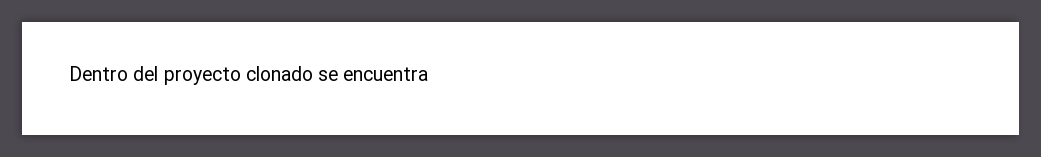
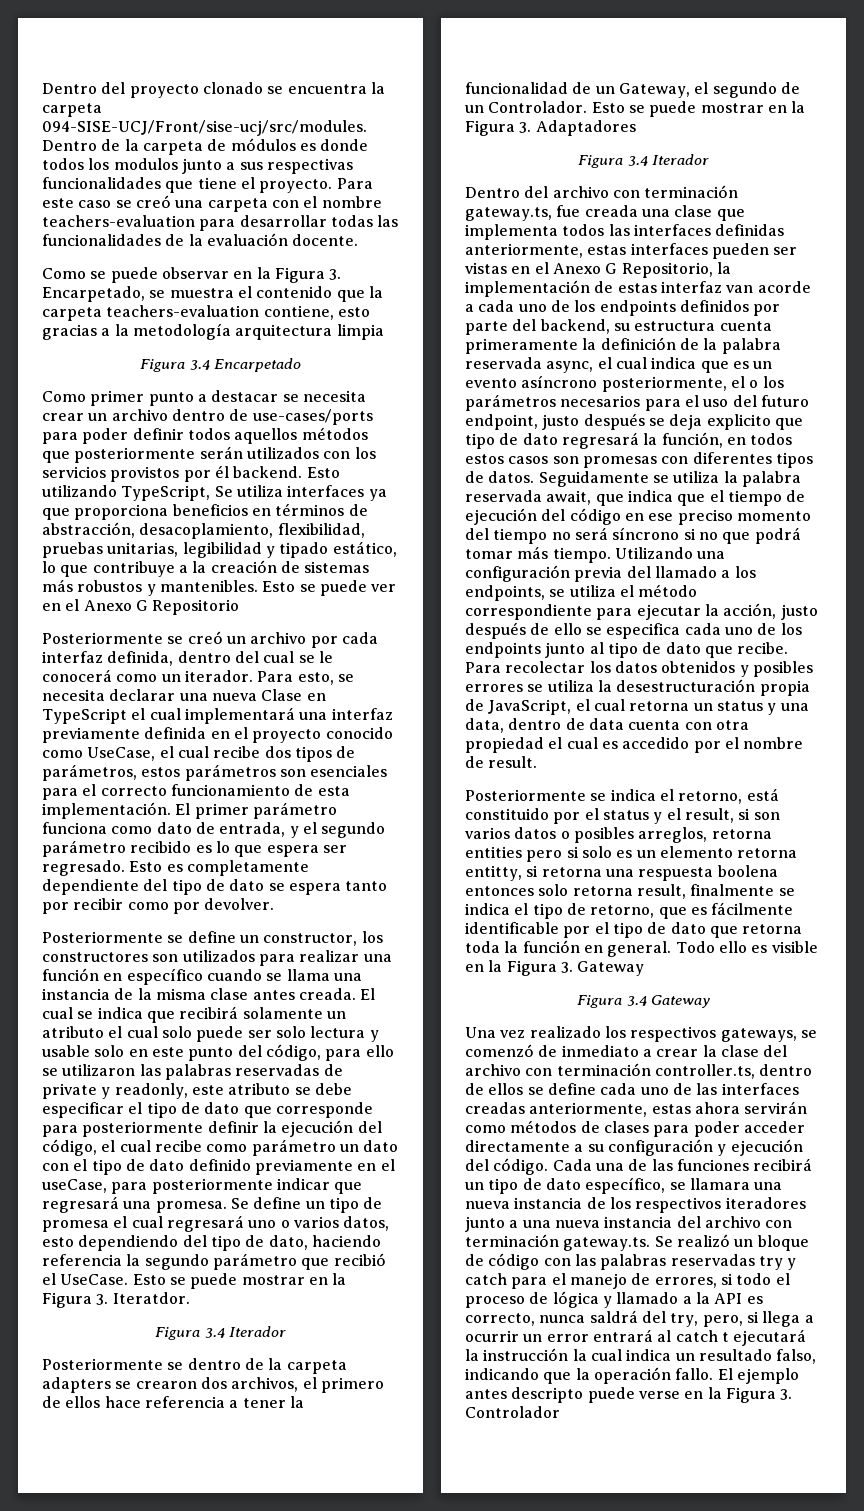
- Dentro del proyecto clonado se encuentra
+ Dentro del proyecto clonado se encuentra la carpeta 094-SISE-UCJ/Front/sise-ucj/src/modules. Dentro de la carpeta de módulos es donde todos los modulos junto a sus respectivas funcionalidades que tiene el proyecto. Para este caso se creó una carpeta con el nombre teachers-evaluation para desarrollar todas las funcionalidades de la evaluación docente.
+ Como se puede observar en la Figura 3. Encarpetado, se muestra el contenido que la carpeta teachers-evaluation contiene, esto gracias a la metodología arquitectura limpia
+ Figura 3.4 Encarpetado
+ Como primer punto a destacar se necesita crear un archivo dentro de use-cases/ports para poder definir todos aquellos métodos que posteriormente serán utilizados con los servicios provistos por él backend. Esto utilizando TypeScript, Se utiliza interfaces ya que proporciona beneficios en términos de abstracción, desacoplamiento, flexibilidad, pruebas unitarias, legibilidad y tipado estático, lo que contribuye a la creación de sistemas más robustos y mantenibles. Esto se puede ver en el Anexo G Repositorio
+ Posteriormente se creó un archivo por cada interfaz definida, dentro del cual se le conocerá como un iterador. Para esto, se necesita declarar una nueva Clase en TypeScript el cual implementará una interfaz previamente definida en el proyecto conocido como UseCase, el cual recibe dos tipos de parámetros, estos parámetros son esenciales para el correcto funcionamiento de esta implementación. El primer parámetro funciona como dato de entrada, y el segundo parámetro recibido es lo que espera ser regresado. Esto es completamente dependiente del tipo de dato se espera tanto por recibir como por devolver.
+ Posteriormente se define un constructor, los constructores son utilizados para realizar una función en específico cuando se llama una instancia de la misma clase antes creada. El cual se indica que recibirá solamente un atributo el cual solo puede ser solo lectura y usable solo en este punto del código, para ello se utilizaron las palabras reservadas de private y readonly, este atributo se debe especificar el tipo de dato que corresponde para posteriormente definir la ejecución del código, el cual recibe como parámetro un dato con el tipo de dato definido previamente en el useCase, para posteriormente indicar que regresará una promesa. Se define un tipo de promesa el cual regresará uno o varios datos, esto dependiendo del tipo de dato, haciendo referencia la segundo parámetro que recibió el UseCase. Esto se puede mostrar en la Figura 3. Iteratdor.
+ Figura 3.4 Iterador
+ Posteriormente se dentro de la carpeta adapters se crearon dos archivos, el primero de ellos hace referencia a tener la funcionalidad de un Gateway, el segundo de un Controlador. Esto se puede mostrar en la Figura 3. Adaptadores
+ Figura 3.4 Iterador
+ Dentro del archivo con terminación gateway.ts, fue creada una clase que implementa todos las interfaces definidas anteriormente, estas interfaces pueden ser vistas en el Anexo G Repositorio, la implementación de estas interfaz van acorde a cada uno de los endpoints definidos por parte del backend, su estructura cuenta primeramente la definición de la palabra reservada async, el cual indica que es un evento asíncrono posteriormente, el o los parámetros necesarios para el uso del futuro endpoint, justo después se deja explicito que tipo de dato regresará la función, en todos estos casos son promesas con diferentes tipos de datos. Seguidamente se utiliza la palabra reservada await, que indica que el tiempo de ejecución del código en ese preciso momento del tiempo no será síncrono si no que podrá tomar más tiempo. Utilizando una configuración previa del llamado a los endpoints, se utiliza el método correspondiente para ejecutar la acción, justo después de ello se especifica cada uno de los endpoints junto al tipo de dato que recibe. Para recolectar los datos obtenidos y posibles errores se utiliza la desestructuración propia de JavaScript, el cual retorna un status y una data, dentro de data cuenta con otra propiedad el cual es accedido por el nombre de result.
+ Posteriormente se indica el retorno, está constituido por el status y el result, si son varios datos o posibles arreglos, retorna entities pero si solo es un elemento retorna entitty, si retorna una respuesta boolena entonces solo retorna result, finalmente se indica el tipo de retorno, que es fácilmente identificable por el tipo de dato que retorna toda la función en general. Todo ello es visible en la Figura 3. Gateway
+ Figura 3.4 Gateway
+ Una vez realizado los respectivos gateways, se comenzó de inmediato a crear la clase del archivo con terminación controller.ts, dentro de ellos se define cada uno de las interfaces creadas anteriormente, estas ahora servirán como métodos de clases para poder acceder directamente a su configuración y ejecución del código. Cada una de las funciones recibirá un tipo de dato específico, se llamara una nueva instancia de los respectivos iteradores junto a una nueva instancia del archivo con terminación gateway.ts. Se realizó un bloque de código con las palabras reservadas try y catch para el manejo de errores, si todo el proceso de lógica y llamado a la API es correcto, nunca saldrá del try, pero, si llega a ocurrir un error entrará al catch t ejecutará la instrucción la cual indica un resultado falso, indicando que la operación fallo. El ejemplo antes descripto puede verse en la Figura 3. Controlador

